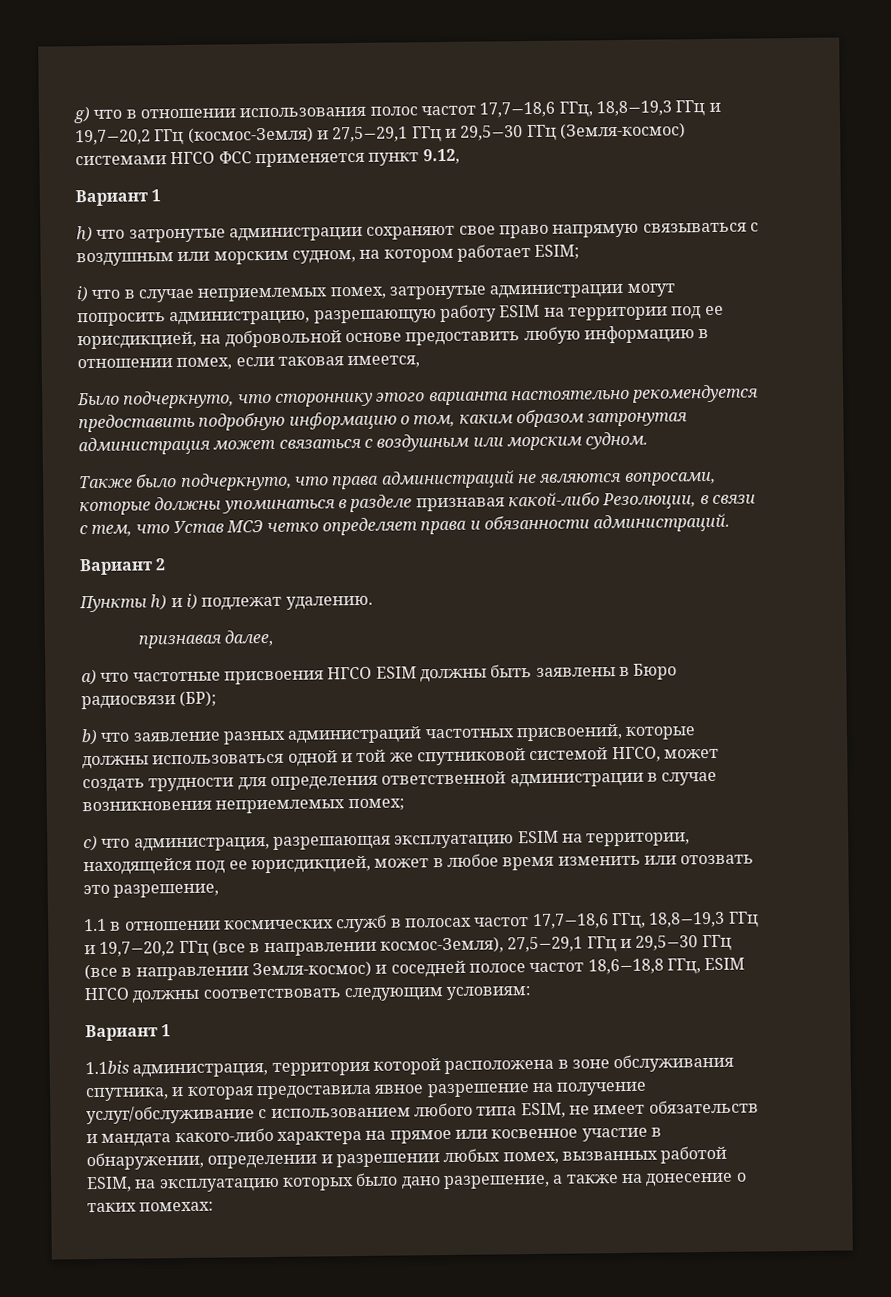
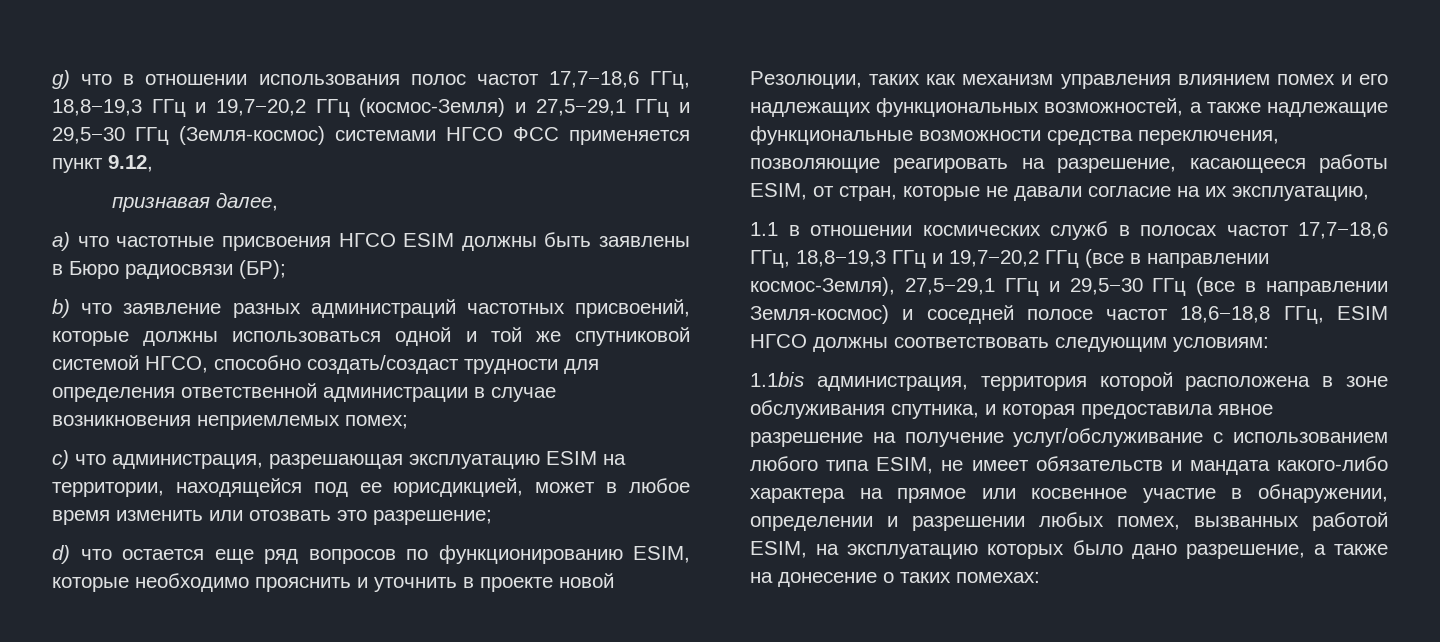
  g) что в отношении использования полос частот 17,7−18,6 ГГц, 18,8−19,3 ГГц и 19,7−20,2 ГГц (космос-Земля) и 27,5−29,1 ГГц и 29,5−30 ГГц (Земля-космос) системами НГСО ФСС применяется пункт 9.12,
- Вариант 1
- h) что затронутые администрации сохраняют свое право напрямую связываться с воздушным или морским судном, на котором работает ESIM;
- i) что в случае неприемлемых помех, затронутые администрации могут попросить администрацию, разрешающую работу ESIM на территории под ее юрисдикцией, на добровольной основе предоставить любую информацию в отношении помех, если таковая имеется,
- Было подчеркнуто, что стороннику этого варианта настоятельно рекомендуется предоставить подробную информацию о том, каким образом затронутая администрация может связаться с воздушным или морским судном.
- Также было подчеркнуто, что права администраций не являются вопросами, которые должны упоминаться в разделе признавая какой-либо Резолюции, в связи с тем, что Устав МСЭ четко определяет права и обязанности администраций.
- Вариант 2
- Пункты h) и i) подлежат удалению.
- b) что заявление разных администраций частотных присвоений, которые должны использоваться одной и той же спутниковой системой НГСО, может создать трудности для определения ответственной администрации в случае возникновения неприемлемых помех;
+ b) что заявление разных администраций частотных присвоений, которые должны использоваться одной и той же спутниковой системой НГСО, способно создать/создаст трудности для определения ответственной администрации в случае возникновения неприемлемых помех;
- c) что администрация, разрешающая эксплуатацию ESIM на территории, находящейся под ее юрисдикцией, может в любое время изменить или отозвать это разрешение,
+ c) что администрация, разрешающая эксплуатацию ESIM на территории, находящейся под ее юрисдикцией, может в любое время изменить или отозвать это разрешение;
+ d) что остается еще ряд вопросов по функционированию ESIM, которые необходимо прояснить и уточнить в проекте новой Резолюции, таких как механизм управления влиянием помех и его надлежащих функциональных возможностей, а также надлежащие функциональные возможности средства переключения, позволяющие реагировать на разрешение, касающееся работы ESIM, от стран, которые не давали согласие на их эксплуатацию,
  1.1 в отношении космических служб в полосах частот 17,7−18,6 ГГц, 18,8−19,3 ГГц и 19,7−20,2 ГГц (все в направлении космос-Земля), 27,5−29,1 ГГц и 29,5−30 ГГц (все в направлении Земля-космос) и соседней полосе частот 18,6−18,8 ГГц, ESIM НГСО должны соответствовать следующим условиям:
- Вариант 1

